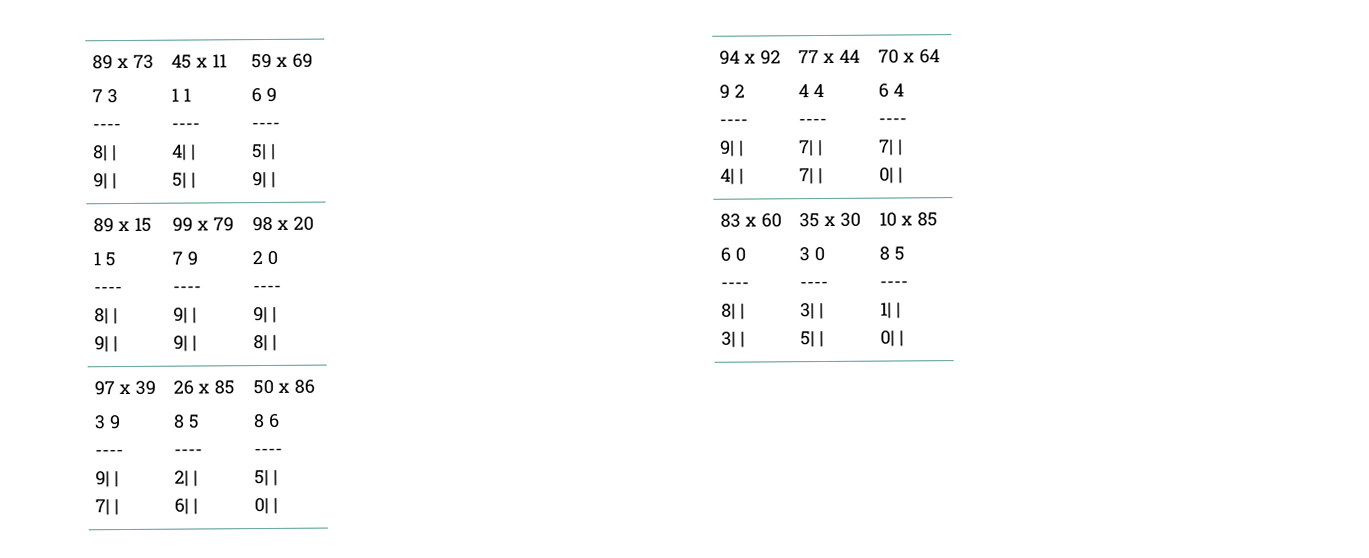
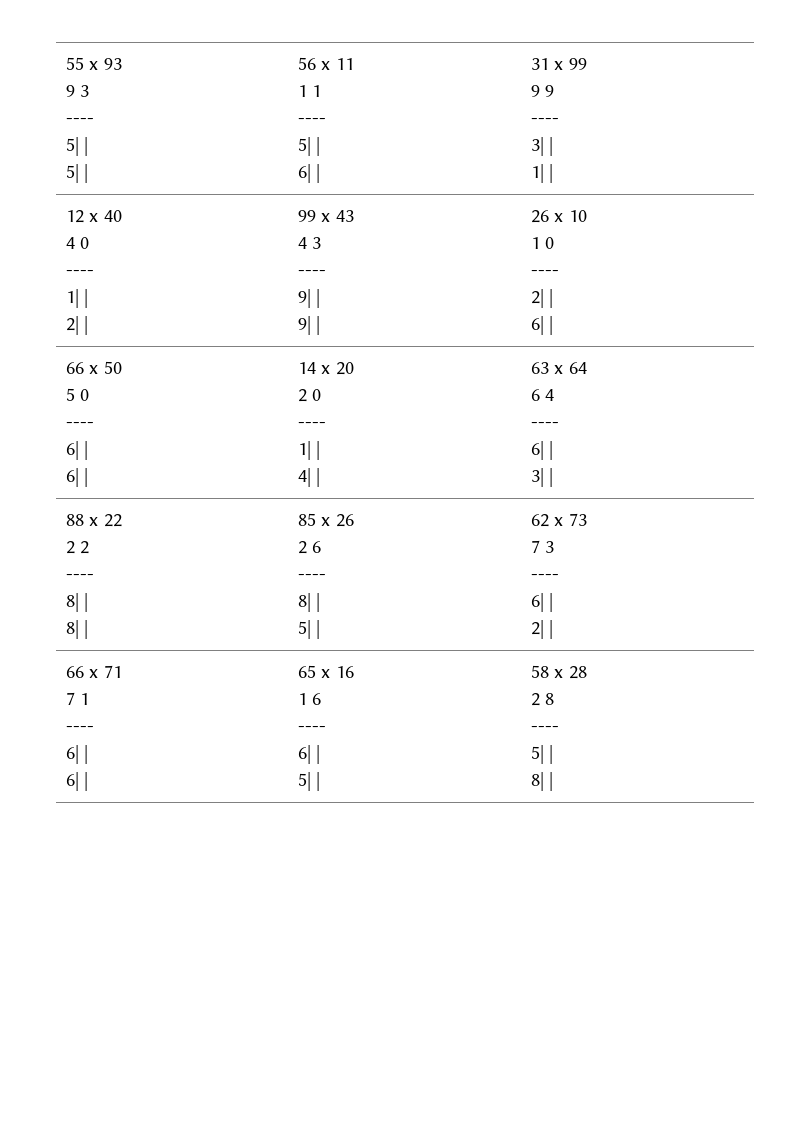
- 89 x 73
+ 55 x 93
+ 9 3
+ ----
+ 5| |
+ 5| | | 56 x 11
+ 1 1
+ ----
+ 5| |
+ 6| | | 31 x 99
+ 9 9
+ ----
+ 3| |
+ 1| |
+ 12 x 40
+ 4 0
+ ----
+ 1| |
+ 2| | | 99 x 43
+ 4 3
+ ----
+ 9| |
+ 9| | | 26 x 10
+ 1 0
+ ----
+ 2| |
+ 6| |
+ 66 x 50
+ 5 0
+ ----
+ 6| |
+ 6| | | 14 x 20
+ 2 0
+ ----
+ 1| |
+ 4| | | 63 x 64
+ 6 4
+ ----
+ 6| |
+ 3| |
+ 88 x 22
+ 2 2
+ ----
+ 8| |
+ 8| | | 85 x 26
+ 2 6
+ ----
+ 8| |
+ 5| | | 62 x 73
  7 3
  ----
- 8| |
- 9| | | 45 x 11
- 1 1
+ 6| |
+ 2| |
+ 66 x 71
+ 7 1
  ----
- 4| |
- 5| | | 59 x 69
- 6 9
+ 6| |
+ 6| | | 65 x 16
+ 1 6
+ ----
+ 6| |
+ 5| | | 58 x 28
+ 2 8
  ----
  5| |
- 9| |
- 89 x 15
- 1 5
- ----
  8| |
- 9| | | 99 x 79
- 7 9
- ----
- 9| |
- 9| | | 98 x 20
- 2 0
- ----
- 9| |
- 8| |
- 97 x 39
- 3 9
- ----
- 9| |
- 7| | | 26 x 85
- 8 5
- ----
- 2| |
- 6| | | 50 x 86
- 8 6
- ----
- 5| |
- 0| |
- 94 x 92
- 9 2
- ----
- 9| |
- 4| | | 77 x 44
- 4 4
- ----
- 7| |
- 7| | | 70 x 64
- 6 4
- ----
- 7| |
- 0| |
- 83 x 60
- 6 0
- ----
- 8| |
- 3| | | 35 x 30
- 3 0
- ----
- 3| |
- 5| | | 10 x 85
- 8 5
- ----
- 1| |
- 0| |

